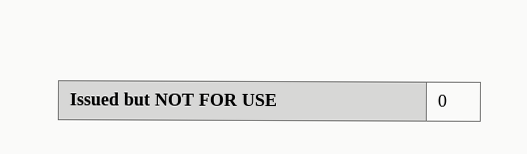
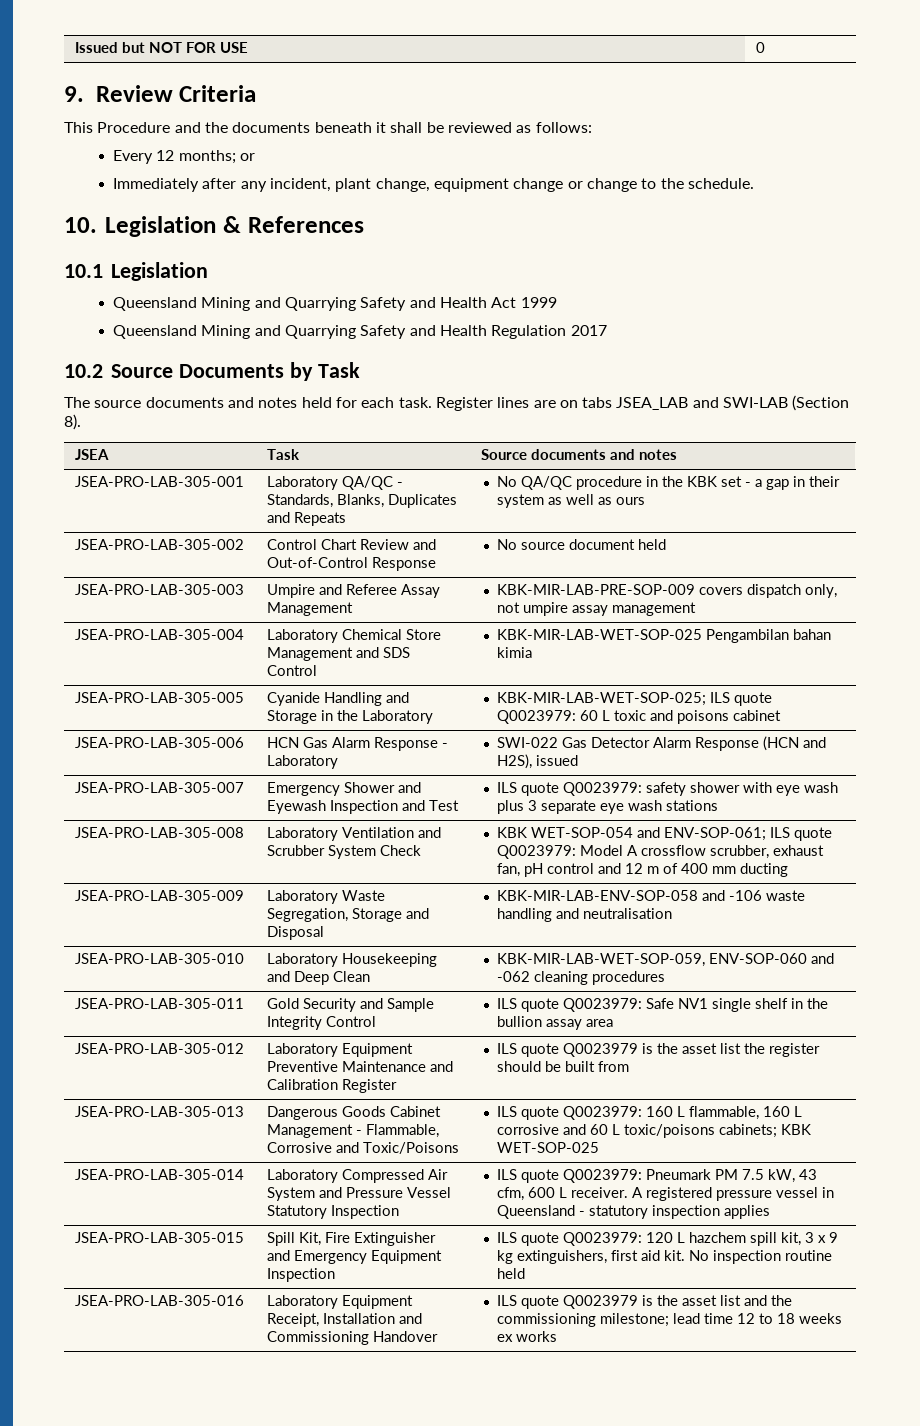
+ 9. Review Criteria
+ This Procedure and the documents beneath it shall be reviewed as follows:
+ Every 12 months; or
+ Immediately after any incident, plant change, equipment change or change to the schedule.
+ 10. Legislation & References
+ 10.1 Legislation
+ Queensland Mining and Quarrying Safety and Health Act 1999
+ Queensland Mining and Quarrying Safety and Health Regulation 2017
+ 10.2 Source Documents by Task
+ The source documents and notes held for each task. Register lines are on tabs JSEA_LAB and SWI-LAB (Section 8).
+ JSEA | Task | Source documents and notes
+ JSEA-PRO-LAB-305-001 | Laboratory QA/QC - Standards, Blanks, Duplicates and Repeats | No QA/QC procedure in the KBK set - a gap in their system as well as ours
+ JSEA-PRO-LAB-305-002 | Control Chart Review and Out-of-Control Response | No source document held
+ JSEA-PRO-LAB-305-003 | Umpire and Referee Assay Management | KBK-MIR-LAB-PRE-SOP-009 covers dispatch only, not umpire assay management
+ JSEA-PRO-LAB-305-004 | Laboratory Chemical Store Management and SDS Control | KBK-MIR-LAB-WET-SOP-025 Pengambilan bahan kimia
+ JSEA-PRO-LAB-305-005 | Cyanide Handling and Storage in the Laboratory | KBK-MIR-LAB-WET-SOP-025; ILS quote Q0023979: 60 L toxic and poisons cabinet
+ JSEA-PRO-LAB-305-006 | HCN Gas Alarm Response - Laboratory | SWI-022 Gas Detector Alarm Response (HCN and H2S), issued
+ JSEA-PRO-LAB-305-007 | Emergency Shower and Eyewash Inspection and Test | ILS quote Q0023979: safety shower with eye wash plus 3 separate eye wash stations
+ JSEA-PRO-LAB-305-008 | Laboratory Ventilation and Scrubber System Check | KBK WET-SOP-054 and ENV-SOP-061; ILS quote Q0023979: Model A crossflow scrubber, exhaust fan, pH control and 12 m of 400 mm ducting
+ JSEA-PRO-LAB-305-009 | Laboratory Waste Segregation, Storage and Disposal | KBK-MIR-LAB-ENV-SOP-058 and -106 waste handling and neutralisation
+ JSEA-PRO-LAB-305-010 | Laboratory Housekeeping and Deep Clean | KBK-MIR-LAB-WET-SOP-059, ENV-SOP-060 and -062 cleaning procedures
+ JSEA-PRO-LAB-305-011 | Gold Security and Sample Integrity Control | ILS quote Q0023979: Safe NV1 single shelf in the bullion assay area
+ JSEA-PRO-LAB-305-012 | Laboratory Equipment Preventive Maintenance and Calibration Register | ILS quote Q0023979 is the asset list the register should be built from
+ JSEA-PRO-LAB-305-013 | Dangerous Goods Cabinet Management - Flammable, Corrosive and Toxic/Poisons | ILS quote Q0023979: 160 L flammable, 160 L corrosive and 60 L toxic/poisons cabinets; KBK WET-SOP-025
+ JSEA-PRO-LAB-305-014 | Laboratory Compressed Air System and Pressure Vessel Statutory Inspection | ILS quote Q0023979: Pneumark PM 7.5 kW, 43 cfm, 600 L receiver. A registered pressure vessel in Queensland - statutory inspection applies
+ JSEA-PRO-LAB-305-015 | Spill Kit, Fire Extinguisher and Emergency Equipment Inspection | ILS quote Q0023979: 120 L hazchem spill kit, 3 x 9 kg extinguishers, first aid kit. No inspection routine held
+ JSEA-PRO-LAB-305-016 | Laboratory Equipment Receipt, Installation and Commissioning Handover | ILS quote Q0023979 is the asset list and the commissioning milestone; lead time 12 to 18 weeks ex works

